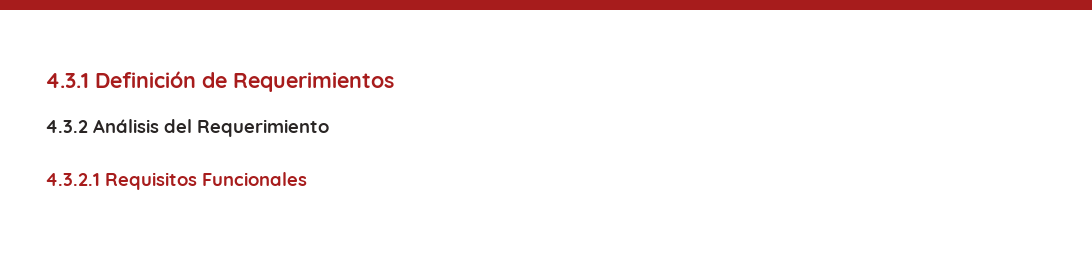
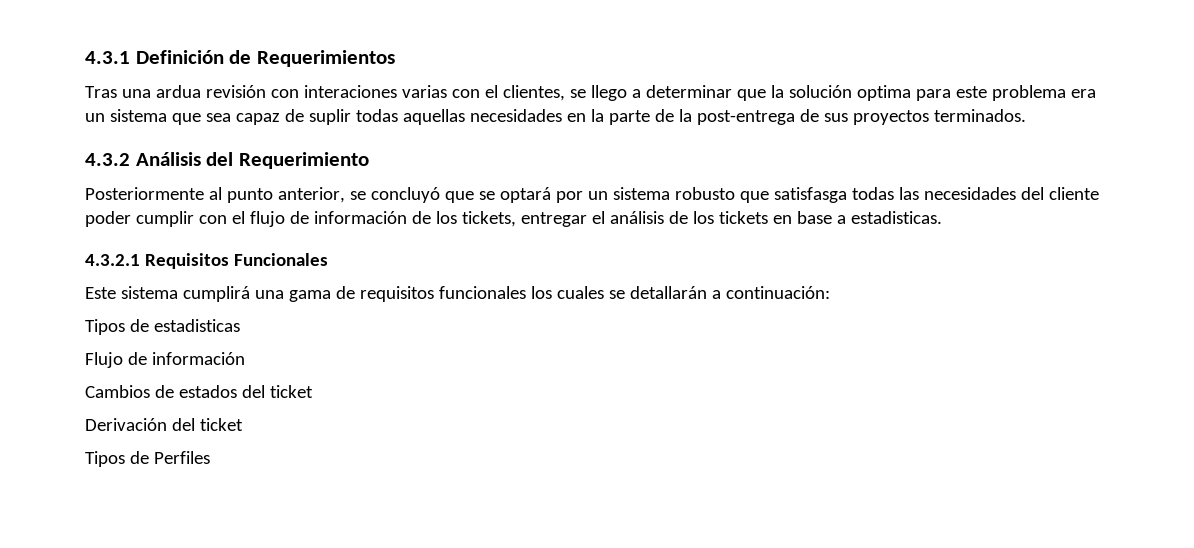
+ Tras una ardua revisión con interaciones varias con el clientes, se llego a determinar que la solución optima para este problema era un sistema que sea capaz de suplir todas aquellas necesidades en la parte de la post-entrega de sus proyectos terminados.
  4.3.2 Análisis del Requerimiento
+ Posteriormente al punto anterior, se concluyó que se optará por un sistema robusto que satisfasga todas las necesidades del cliente poder cumplir con el flujo de información de los tickets, entregar el análisis de los tickets en base a estadisticas.
  4.3.2.1 Requisitos Funcionales
+ Este sistema cumplirá una gama de requisitos funcionales los cuales se detallarán a continuación:
+ Tipos de estadisticas
+ Flujo de información
+ Cambios de estados del ticket
+ Derivación del ticket
+ Tipos de Perfiles

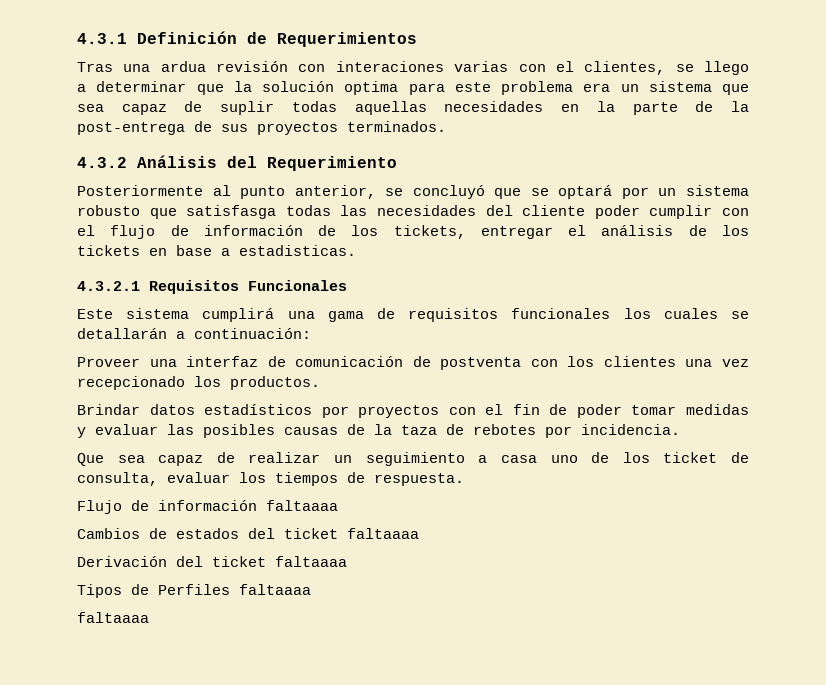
- Tipos de estadisticas
+ Proveer una interfaz de comunicación de postventa con los clientes una vez recepcionado los productos.
+ Brindar datos estadísticos por proyectos con el fin de poder tomar medidas y evaluar las posibles causas de la taza de rebotes por incidencia.
+ Que sea capaz de realizar un seguimiento a casa uno de los ticket de consulta, evaluar los tiempos de respuesta.
- Flujo de información
+ Flujo de información faltaaaa
- Cambios de estados del ticket
+ Cambios de estados del ticket faltaaaa
- Derivación del ticket
+ Derivación del ticket faltaaaa
- Tipos de Perfiles
+ Tipos de Perfiles faltaaaa
+ faltaaaa

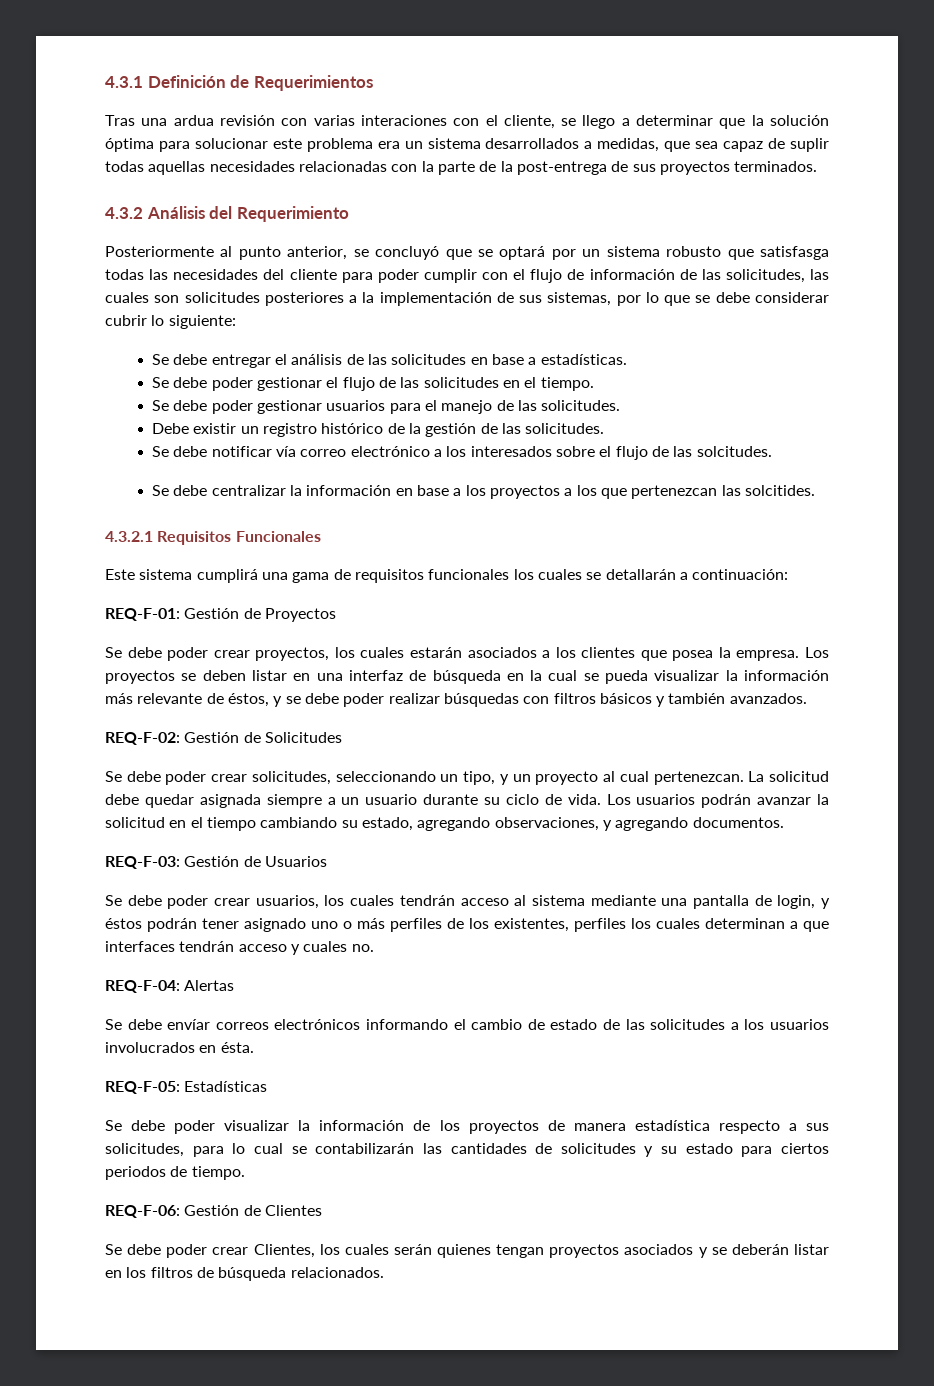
- Tras una ardua revisión con interaciones varias con el clientes, se llego a determinar que la solución optima para este problema era un sistema que sea capaz de suplir todas aquellas necesidades en la parte de la post-entrega de sus proyectos terminados.
+ Tras una ardua revisión con varias interaciones con el cliente, se llego a determinar que la solución óptima para solucionar este problema era un sistema desarrollados a medidas, que sea capaz de suplir todas aquellas necesidades relacionadas con la parte de la post-entrega de sus proyectos terminados.
- Posteriormente al punto anterior, se concluyó que se optará por un sistema robusto que satisfasga todas las necesidades del cliente poder cumplir con el flujo de información de los tickets, entregar el análisis de los tickets en base a estadisticas.
+ Posteriormente al punto anterior, se concluyó que se optará por un sistema robusto que satisfasga todas las necesidades del cliente para poder cumplir con el flujo de información de las solicitudes, las cuales son solicitudes posteriores a la implementación de sus sistemas, por lo que se debe considerar cubrir lo siguiente:
+ Se debe entregar el análisis de las solicitudes en base a estadísticas.
+ Se debe poder gestionar el flujo de las solicitudes en el tiempo.
+ Se debe poder gestionar usuarios para el manejo de las solicitudes.
+ Debe existir un registro histórico de la gestión de las solicitudes.
+ Se debe notificar vía correo electrónico a los interesados sobre el flujo de las solcitudes.
+ Se debe centralizar la información en base a los proyectos a los que pertenezcan las solcitides.
- Proveer una interfaz de comunicación de postventa con los clientes una vez recepcionado los productos.
- Brindar datos estadísticos por proyectos con el fin de poder tomar medidas y evaluar las posibles causas de la taza de rebotes por incidencia.
- Que sea capaz de realizar un seguimiento a casa uno de los ticket de consulta, evaluar los tiempos de respuesta.
- Flujo de información faltaaaa
- Cambios de estados del ticket faltaaaa
- Derivación del ticket faltaaaa
- Tipos de Perfiles faltaaaa
- faltaaaa
+ REQ-F-01: Gestión de Proyectos
+ Se debe poder crear proyectos, los cuales estarán asociados a los clientes que posea la empresa. Los proyectos se deben listar en una interfaz de búsqueda en la cual se pueda visualizar la información más relevante de éstos, y se debe poder realizar búsquedas con filtros básicos y también avanzados.
+ REQ-F-02: Gestión de Solicitudes
+ Se debe poder crear solicitudes, seleccionando un tipo, y un proyecto al cual pertenezcan. La solicitud debe quedar asignada siempre a un usuario durante su ciclo de vida. Los usuarios podrán avanzar la solicitud en el tiempo cambiando su estado, agregando observaciones, y agregando documentos.
+ REQ-F-03: Gestión de Usuarios
+ Se debe poder crear usuarios, los cuales tendrán acceso al sistema mediante una pantalla de login, y éstos podrán tener asignado uno o más perfiles de los existentes, perfiles los cuales determinan a que interfaces tendrán acceso y cuales no.
+ REQ-F-04: Alertas
+ Se debe envíar correos electrónicos informando el cambio de estado de las solicitudes a los usuarios involucrados en ésta.
+ REQ-F-05: Estadísticas
+ Se debe poder visualizar la información de los proyectos de manera estadística respecto a sus solicitudes, para lo cual se contabilizarán las cantidades de solicitudes y su estado para ciertos periodos de tiempo.
+ REQ-F-06: Gestión de Clientes
+ Se debe poder crear Clientes, los cuales serán quienes tengan proyectos asociados y se deberán listar en los filtros de búsqueda relacionados.

